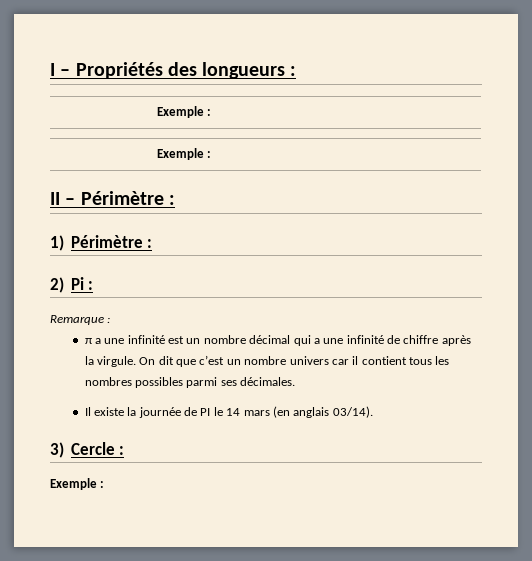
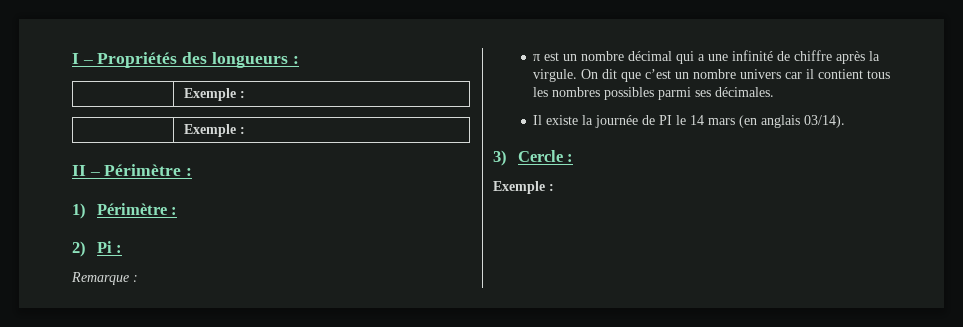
- π a une infinité est un nombre décimal qui a une infinité de chiffre après la virgule.
+ π est un nombre décimal qui a une infinité de chiffre après la virgule.

